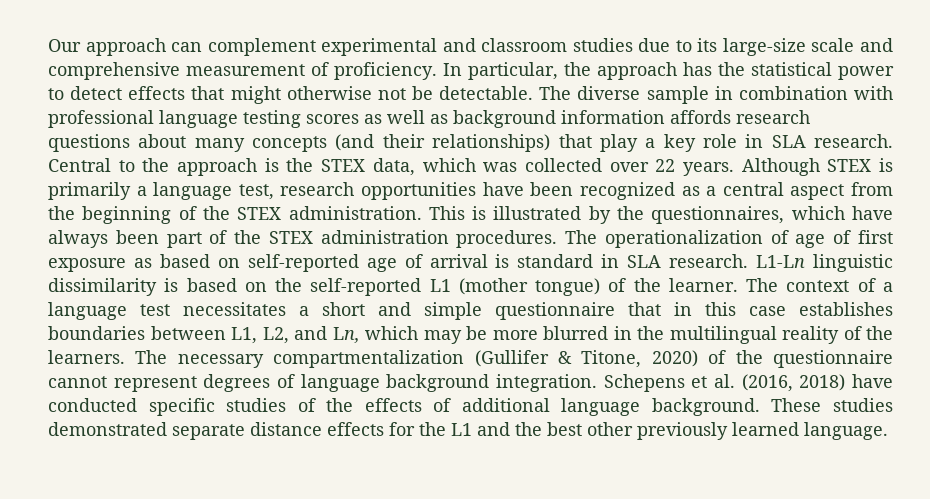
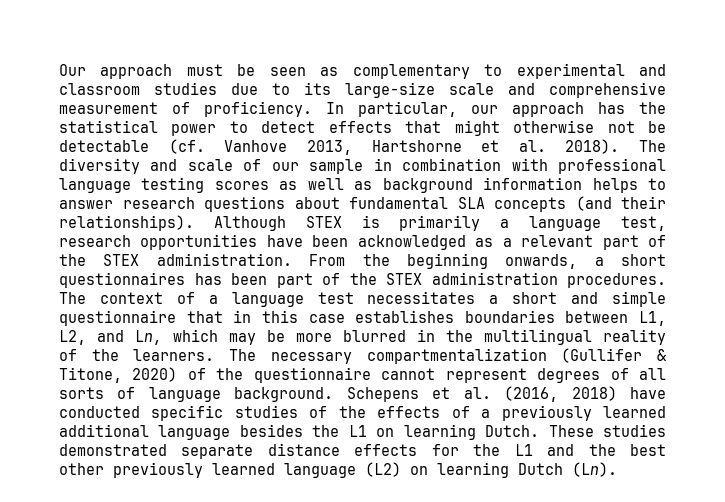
- Our approach can complement experimental and classroom studies due to its large-size scale and comprehensive measurement of proficiency.
+ Our approach must be seen as complementary to experimental and classroom studies due to its large-size scale and comprehensive measurement of proficiency.
- In particular, the approach has the statistical power to detect effects that might otherwise not be detectable. The diverse sample in combination with professional language testing scores as well as background information affords research questions about many concepts (and their relationships) that play a key role in SLA research. Central to the approach is the STEX data, which was collected over 22 years.
+ In particular, our approach has the statistical power to detect effects that might otherwise not be detectable (cf. Vanhove 2013, Hartshorne et al. 2018). The diversity and scale of our sample in combination with professional language testing scores as well as background information helps to answer research questions about fundamental SLA concepts (and their relationships).
- Although STEX is primarily a language test, research opportunities have been recognized as a central aspect from the beginning of the STEX administration. This is illustrated by the questionnaires, which have always been part of the STEX administration procedures.
+ Although STEX is primarily a language test, research opportunities have been acknowledged as a relevant part of the STEX administration. From the beginning onwards, a short questionnaires has been part of the STEX administration procedures.
- The operationalization of age of first exposure as based on self-reported age of arrival is standard in SLA research. L1-Ln linguistic dissimilarity is based on the self-reported L1 (mother tongue) of the learner. The context of a language test necessitates a short and simple questionnaire that in this case establishes boundaries between L1, L2, and Ln, which may be more blurred in the multilingual reality of the learners.
+ The context of a language test necessitates a short and simple questionnaire that in this case establishes boundaries between L1, L2, and Ln, which may be more blurred in the multilingual reality of the learners.
- The necessary compartmentalization (Gullifer & Titone, 2020) of the questionnaire cannot represent degrees of language background integration.
+ The necessary compartmentalization (Gullifer & Titone, 2020) of the questionnaire cannot represent degrees of all sorts of language background.
- Schepens et al. (2016, 2018) have conducted specific studies of the effects of additional language background.
+ Schepens et al. (2016, 2018) have conducted specific studies of the effects of a previously learned additional language besides the L1 on learning Dutch.
- These studies demonstrated separate distance effects for the L1 and the best other previously learned language.
+ These studies demonstrated separate distance effects for the L1 and the best other previously learned language (L2) on learning Dutch (Ln).

